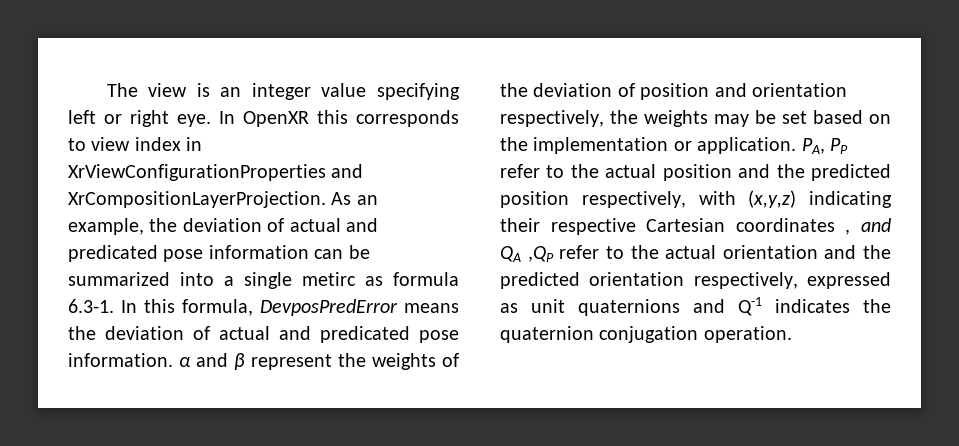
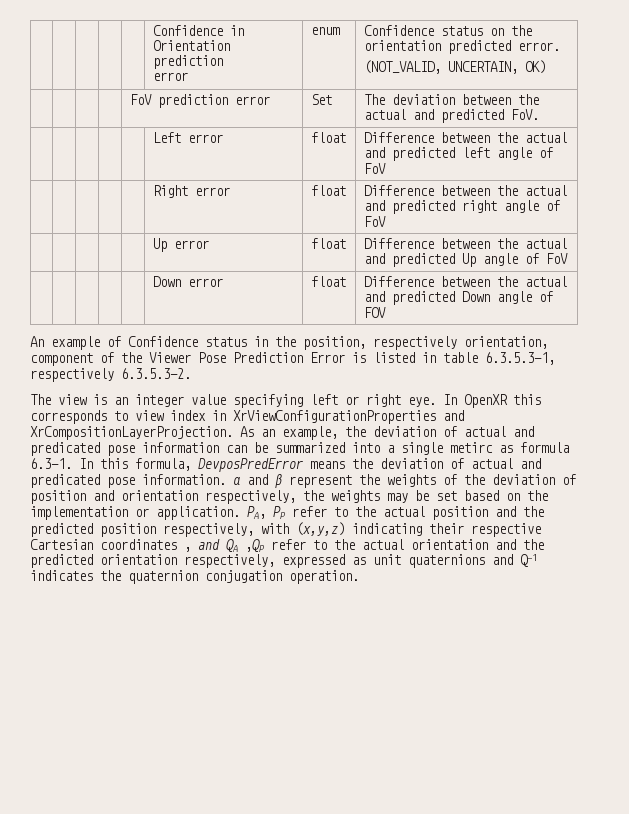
+ | | | | | Confidence in Orientation prediction
+ error | enum | Confidence status on the orientation predicted error.
+ (NOT_VALID, UNCERTAIN, OK)
+ | | | | FoV prediction error | Set | The deviation between the actual and predicted FoV.
+ | | | | | Left error | float | Difference between the actual and predicted left angle of FoV
+ | | | | | Right error | float | Difference between the actual and predicted right angle of FoV
+ | | | | | Up error | float | Difference between the actual and predicted Up angle of FoV
+ | | | | | Down error | float | Difference between the actual and predicted Down angle of FOV
+ An example of Confidence status in the position, respectively orientation, component of the Viewer Pose Prediction Error is listed in table 6.3.5.3-1, respectively 6.3.5.3-2.

